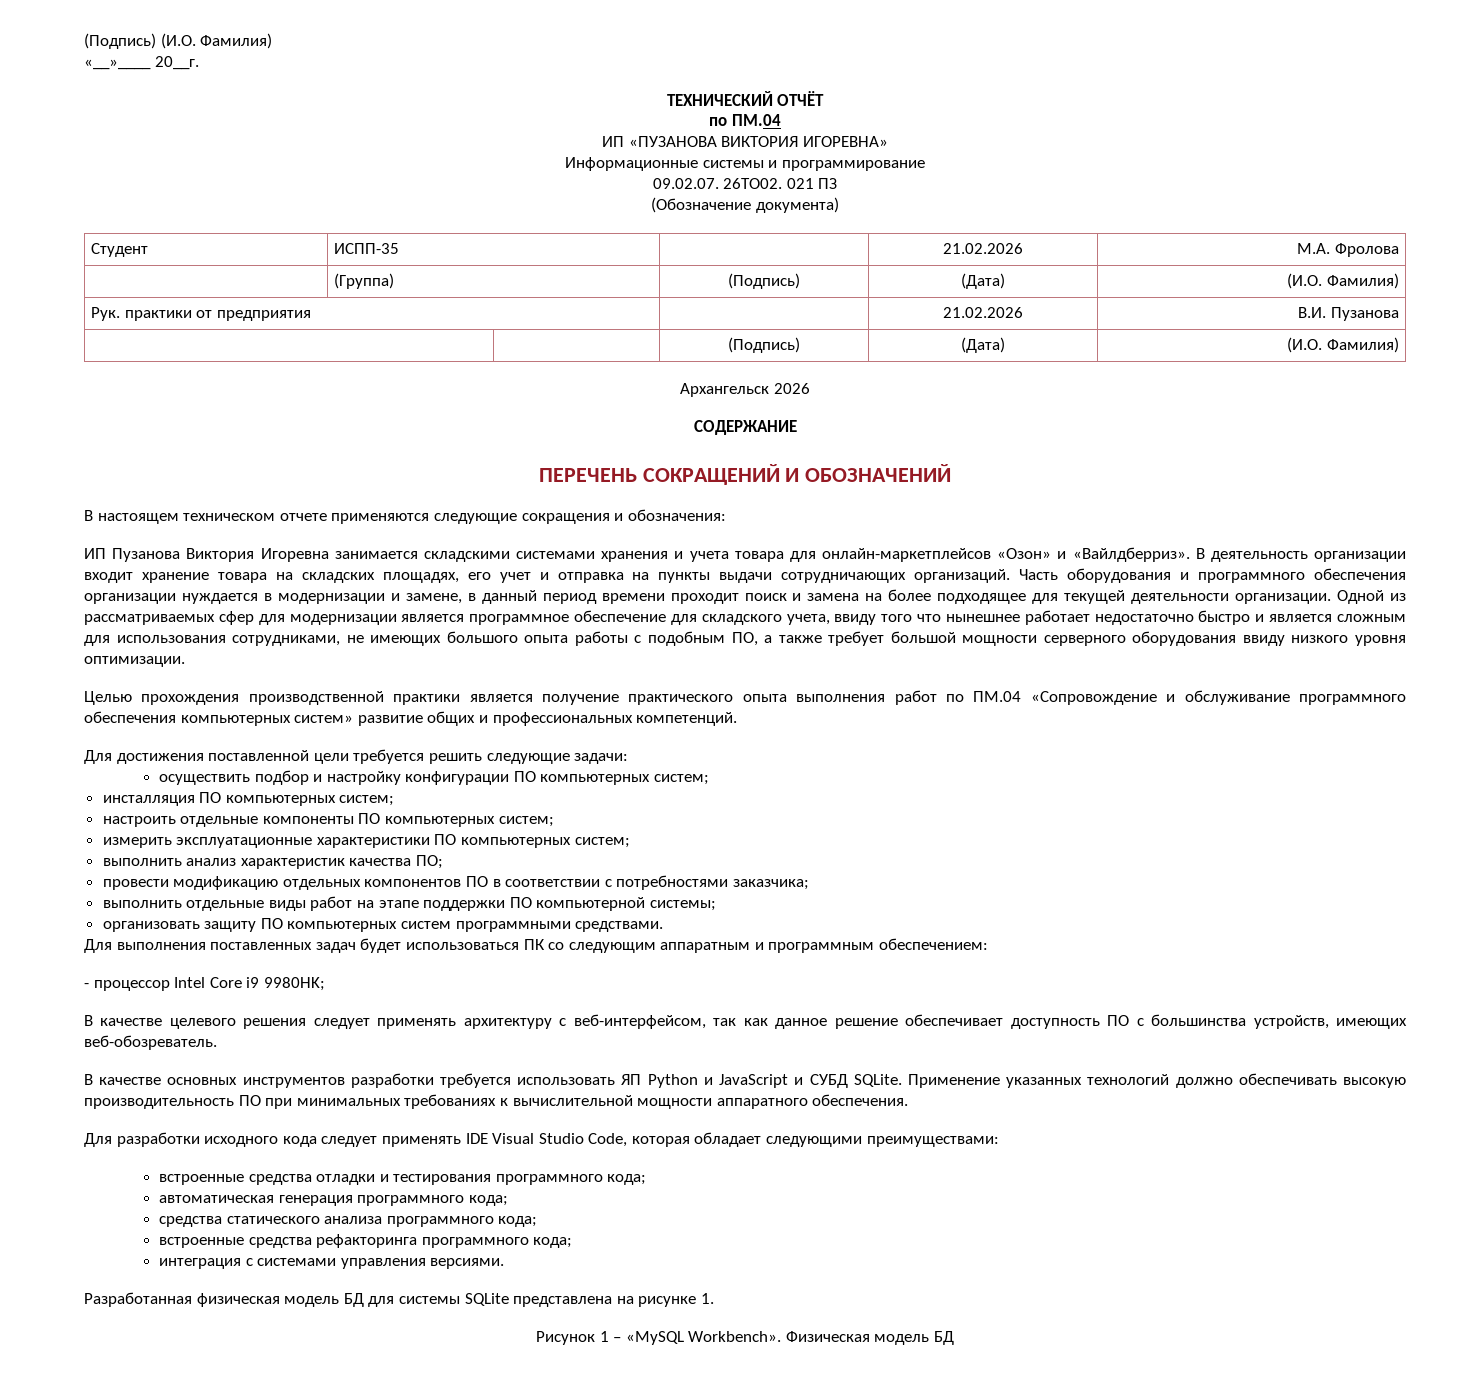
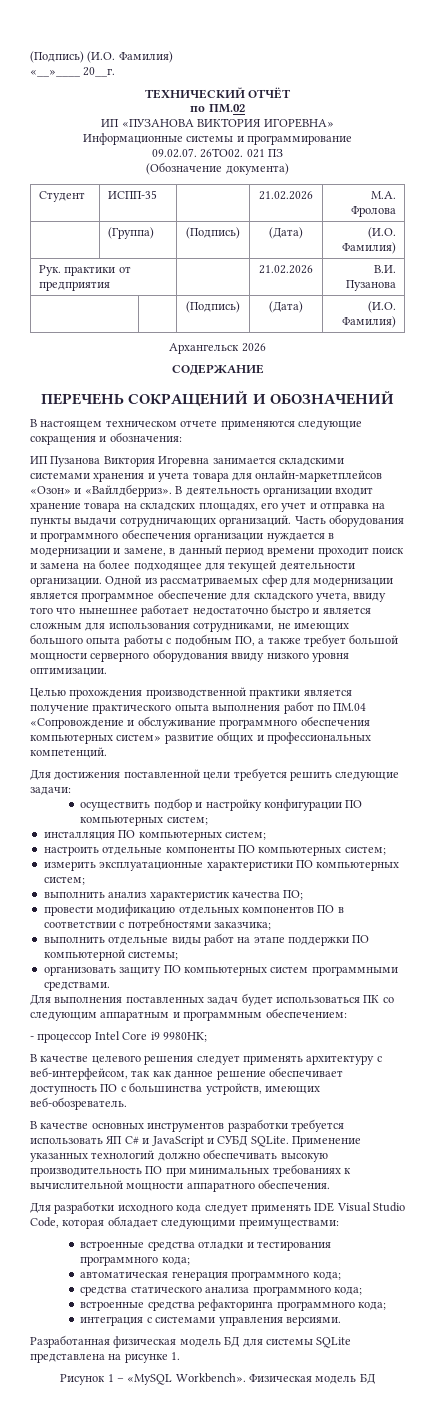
  ТЕХНИЧЕСКИЙ ОТЧЁТ
- по ПМ.04
+ по ПМ.02
- В качестве основных инструментов разработки требуется использовать ЯП Python и JavaScript и СУБД SQLite.
+ В качестве основных инструментов разработки требуется использовать ЯП C# и JavaScript и СУБД SQLite.

